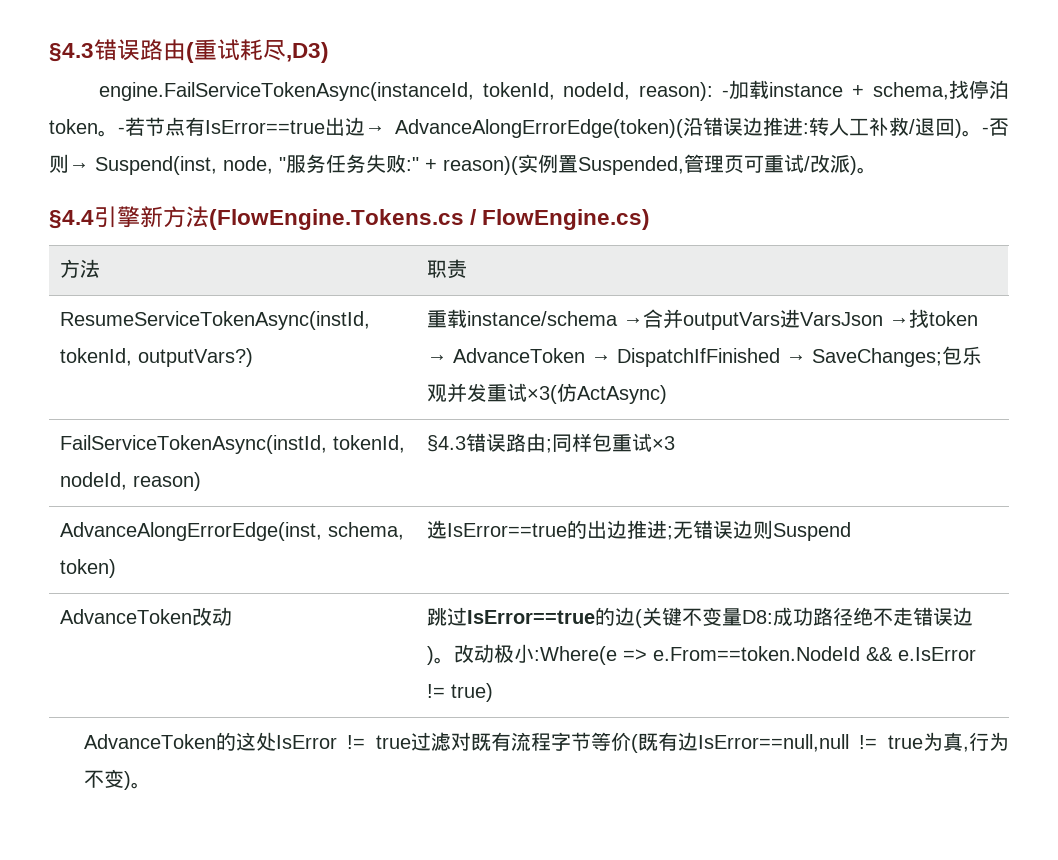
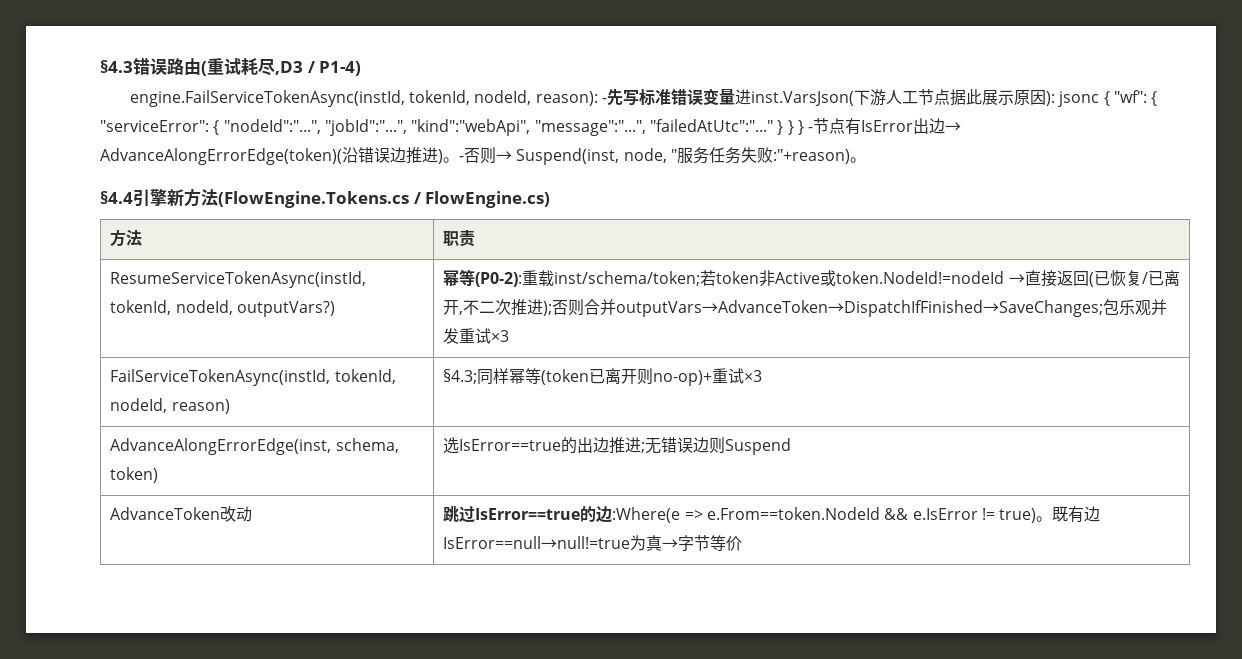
- §4.3错误路由(重试耗尽,D3)
- engine.FailServiceTokenAsync(instanceId, tokenId, nodeId, reason): -加载instance + schema,找停泊token。-若节点有IsError==true出边→ AdvanceAlongErrorEdge(token)(沿错误边推进:转人工补救/退回)。
+ §4.3错误路由(重试耗尽,D3 / P1-4)
+ engine.FailServiceTokenAsync(instId, tokenId, nodeId, reason): -先写标准错误变量进inst.VarsJson(下游人工节点据此展示原因): jsonc { "wf": { "serviceError": { "nodeId":"...", "jobId":"...", "kind":"webApi", "message":"...", "failedAtUtc":"..." } } } -节点有IsError出边→ AdvanceAlongErrorEdge(token)(沿错误边推进)。
- -否则→ Suspend(inst, node, "服务任务失败:" + reason)(实例置Suspended,管理页可重试/改派)。
+ -否则→ Suspend(inst, node, "服务任务失败:"+reason)。
- ResumeServiceTokenAsync(instId, tokenId, outputVars?) | 重载instance/schema →合并outputVars进VarsJson →找token → AdvanceToken → DispatchIfFinished → SaveChanges;包乐观并发重试×3(仿ActAsync)
+ ResumeServiceTokenAsync(instId, tokenId, nodeId, outputVars?) | 幂等(P0-2):重载inst/schema/token;若token非Active或token.NodeId!=nodeId →直接返回(已恢复/已离开,不二次推进);否则合并outputVars→AdvanceToken→DispatchIfFinished→SaveChanges;包乐观并发重试×3
- FailServiceTokenAsync(instId, tokenId, nodeId, reason) | §4.3错误路由;同样包重试×3
+ FailServiceTokenAsync(instId, tokenId, nodeId, reason) | §4.3;同样幂等(token已离开则no-op)+重试×3
- AdvanceToken改动 | 跳过IsError==true的边(关键不变量D8:成功路径绝不走错误边)。改动极小:Where(e => e.From==token.NodeId && e.IsError != true)
- AdvanceToken的这处IsError != true过滤对既有流程字节等价(既有边IsError==null,null != true为真,行为不变)。
+ AdvanceToken改动 | 跳过IsError==true的边:Where(e => e.From==token.NodeId && e.IsError != true)。既有边IsError==null→null!=true为真→字节等价

